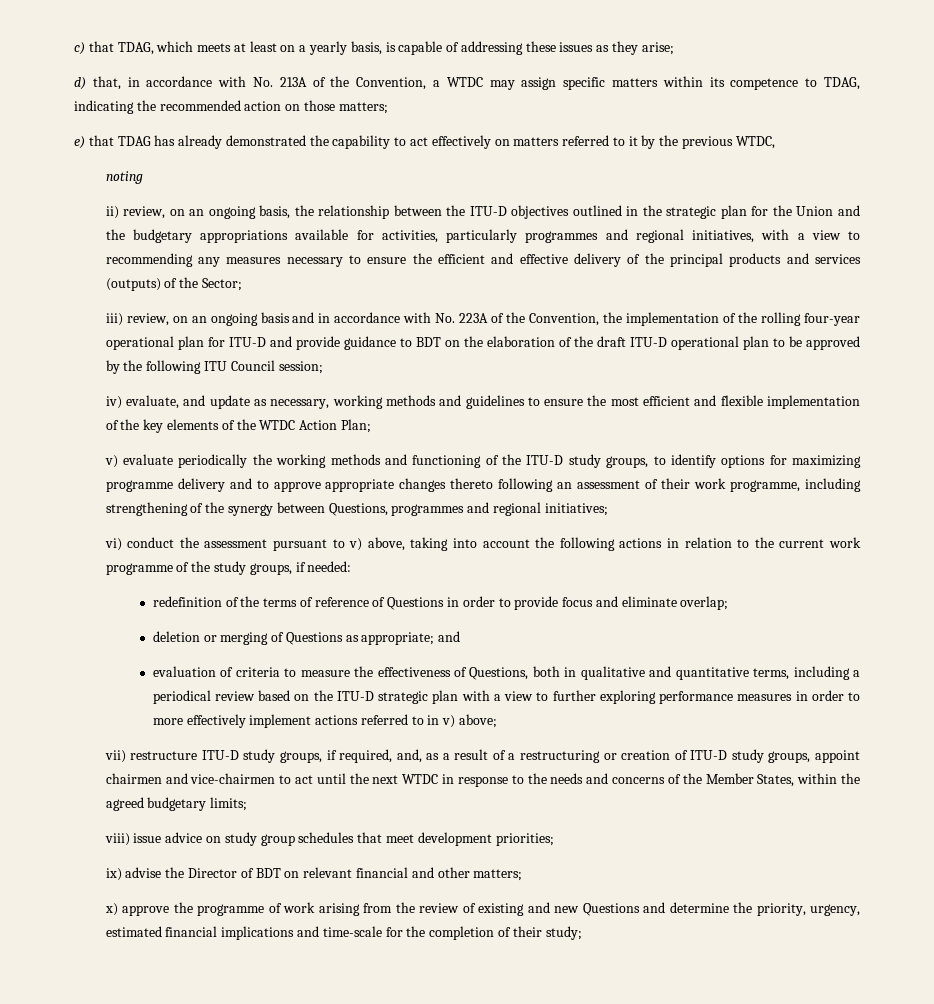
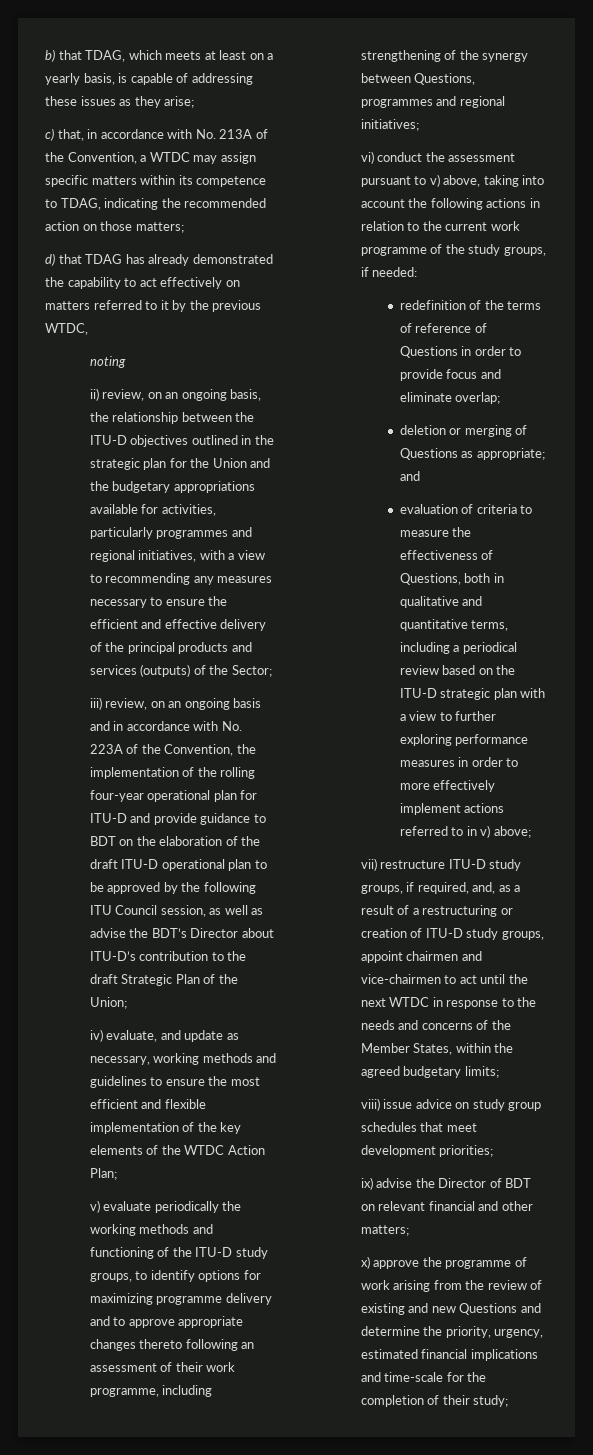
- c) that TDAG, which meets at least on a yearly basis, is capable of addressing these issues as they arise;
+ b) that TDAG, which meets at least on a yearly basis, is capable of addressing these issues as they arise;
- d) that, in accordance with No. 213A of the Convention, a WTDC may assign specific matters within its competence to TDAG, indicating the recommended action on those matters;
+ c) that, in accordance with No. 213A of the Convention, a WTDC may assign specific matters within its competence to TDAG, indicating the recommended action on those matters;
- e) that TDAG has already demonstrated the capability to act effectively on matters referred to it by the previous WTDC,
+ d) that TDAG has already demonstrated the capability to act effectively on matters referred to it by the previous WTDC,
- iii) review, on an ongoing basis and in accordance with No. 223A of the Convention, the implementation of the rolling four-year operational plan for ITU-D and provide guidance to BDT on the elaboration of the draft ITU-D operational plan to be approved by the following ITU Council session;
+ iii) review, on an ongoing basis and in accordance with No. 223A of the Convention, the implementation of the rolling four-year operational plan for ITU-D and provide guidance to BDT on the elaboration of the draft ITU-D operational plan to be approved by the following ITU Council session, as well as advise the BDT’s Director about ITU-D’s contribution to the draft Strategic Plan of the Union;

